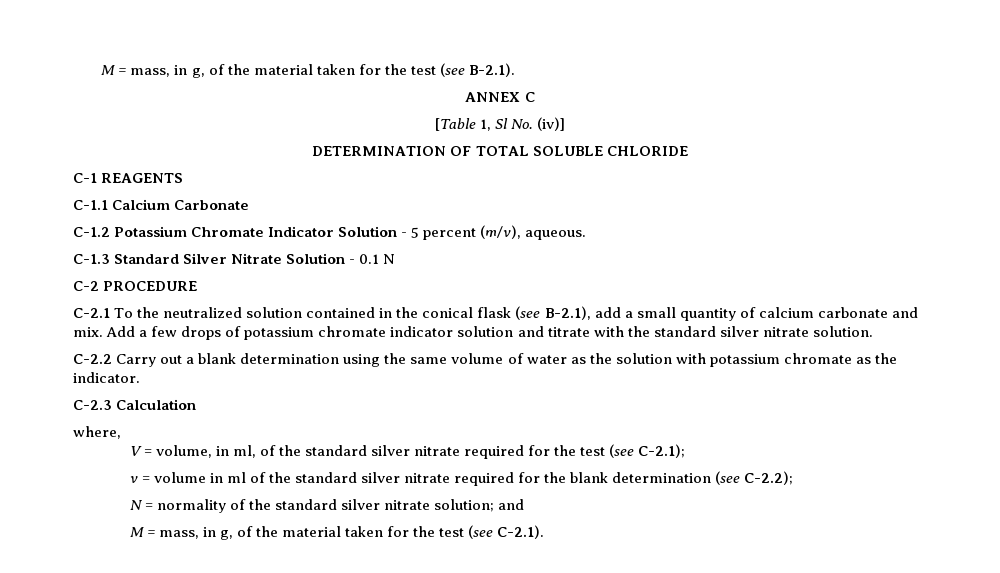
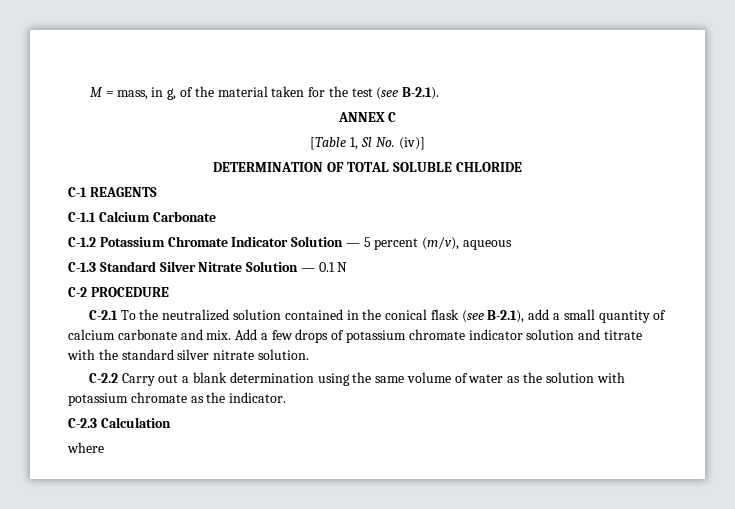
- C-1.2 Potassium Chromate Indicator Solution - 5 percent (m/v), aqueous.
+ C-1.2 Potassium Chromate Indicator Solution — 5 percent (m/v), aqueous
- C-1.3 Standard Silver Nitrate Solution - 0.1 N
+ C-1.3 Standard Silver Nitrate Solution — 0.1 N
- where,
- V = volume, in ml, of the standard silver nitrate required for the test (see C-2.1);
- v = volume in ml of the standard silver nitrate required for the blank determination (see C-2.2);
- N = normality of the standard silver nitrate solution; and
- M = mass, in g, of the material taken for the test (see C-2.1).
+ where

